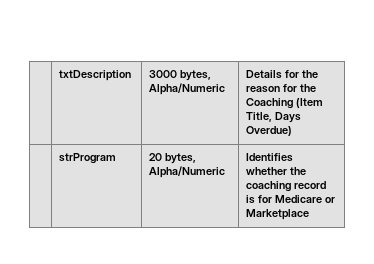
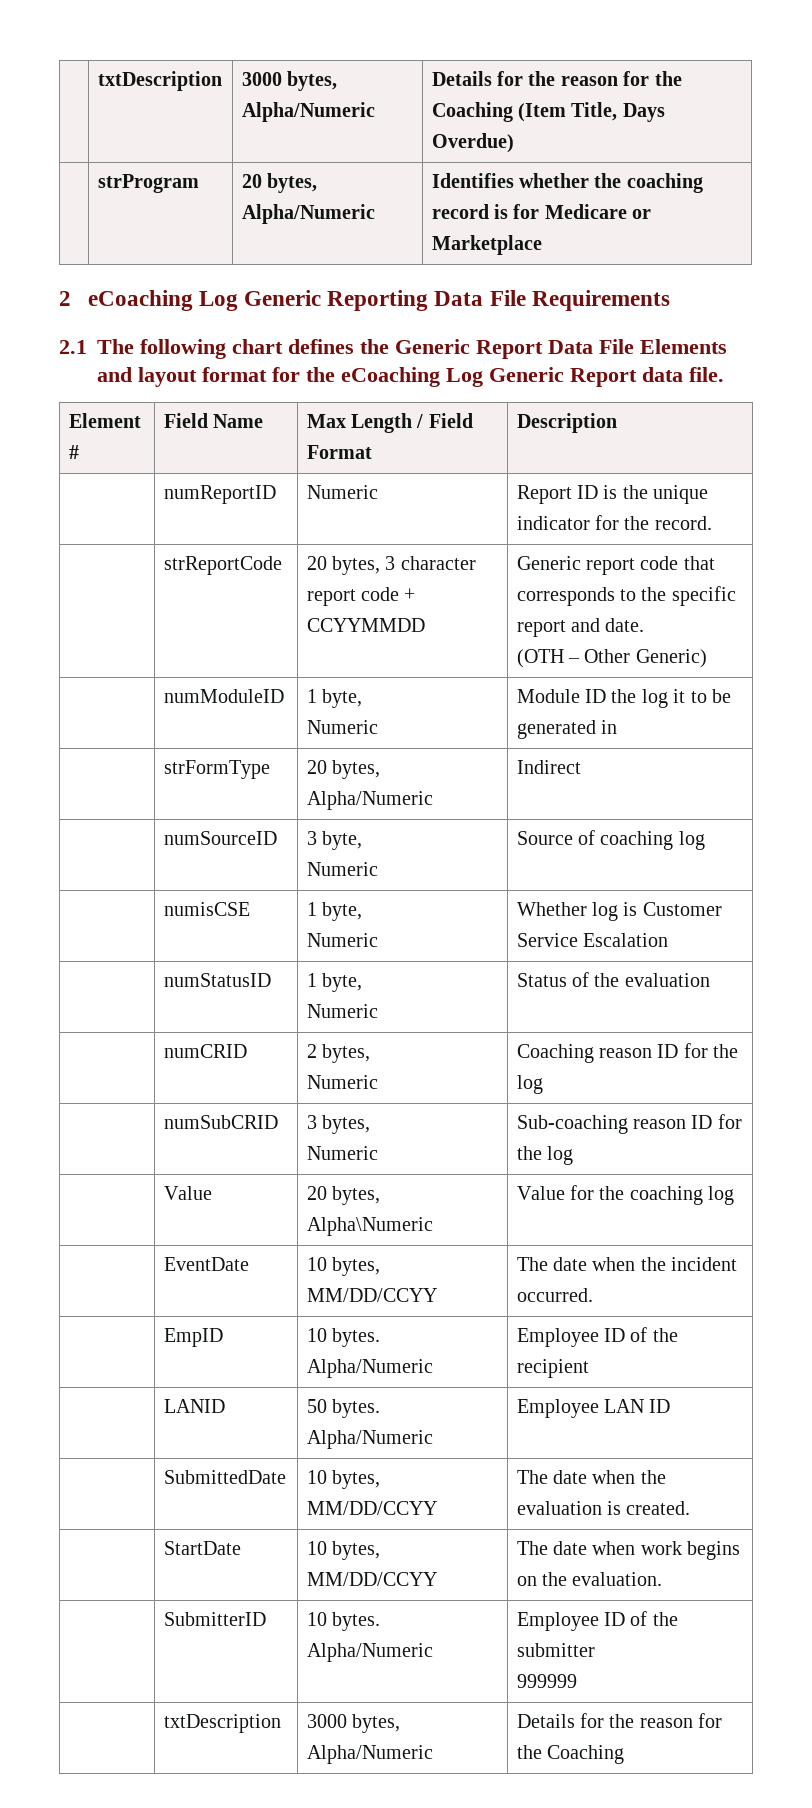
+ 2 eCoaching Log Generic Reporting Data File Requirements
+ 2.1 The following chart defines the Generic Report Data File Elements and layout format for the eCoaching Log Generic Report data file.
+ Element # | Field Name | Max Length / Field Format | Description
+ | numReportID | Numeric | Report ID is the unique indicator for the record.
+ | strReportCode | 20 bytes, 3 character report code + CCYYMMDD | Generic report code that corresponds to the specific report and date.
+ (OTH – Other Generic)
+ | numModuleID | 1 byte,
+ Numeric | Module ID the log it to be generated in
+ | strFormType | 20 bytes, Alpha/Numeric | Indirect
+ | numSourceID | 3 byte,
+ Numeric | Source of coaching log
+ | numisCSE | 1 byte,
+ Numeric | Whether log is Customer Service Escalation
+ | numStatusID | 1 byte,
+ Numeric | Status of the evaluation
+ | numCRID | 2 bytes,
+ Numeric | Coaching reason ID for the log
+ | numSubCRID | 3 bytes,
+ Numeric | Sub-coaching reason ID for the log
+ | Value | 20 bytes, Alpha\Numeric | Value for the coaching log
+ | EventDate | 10 bytes, MM/DD/CCYY | The date when the incident occurred.
+ | EmpID | 10 bytes. Alpha/Numeric | Employee ID of the recipient
+ | LANID | 50 bytes. Alpha/Numeric | Employee LAN ID
+ | SubmittedDate | 10 bytes, MM/DD/CCYY | The date when the evaluation is created.
+ | StartDate | 10 bytes, MM/DD/CCYY | The date when work begins on the evaluation.
+ | SubmitterID | 10 bytes. Alpha/Numeric | Employee ID of the submitter
+ 999999
+ | txtDescription | 3000 bytes, Alpha/Numeric | Details for the reason for the Coaching

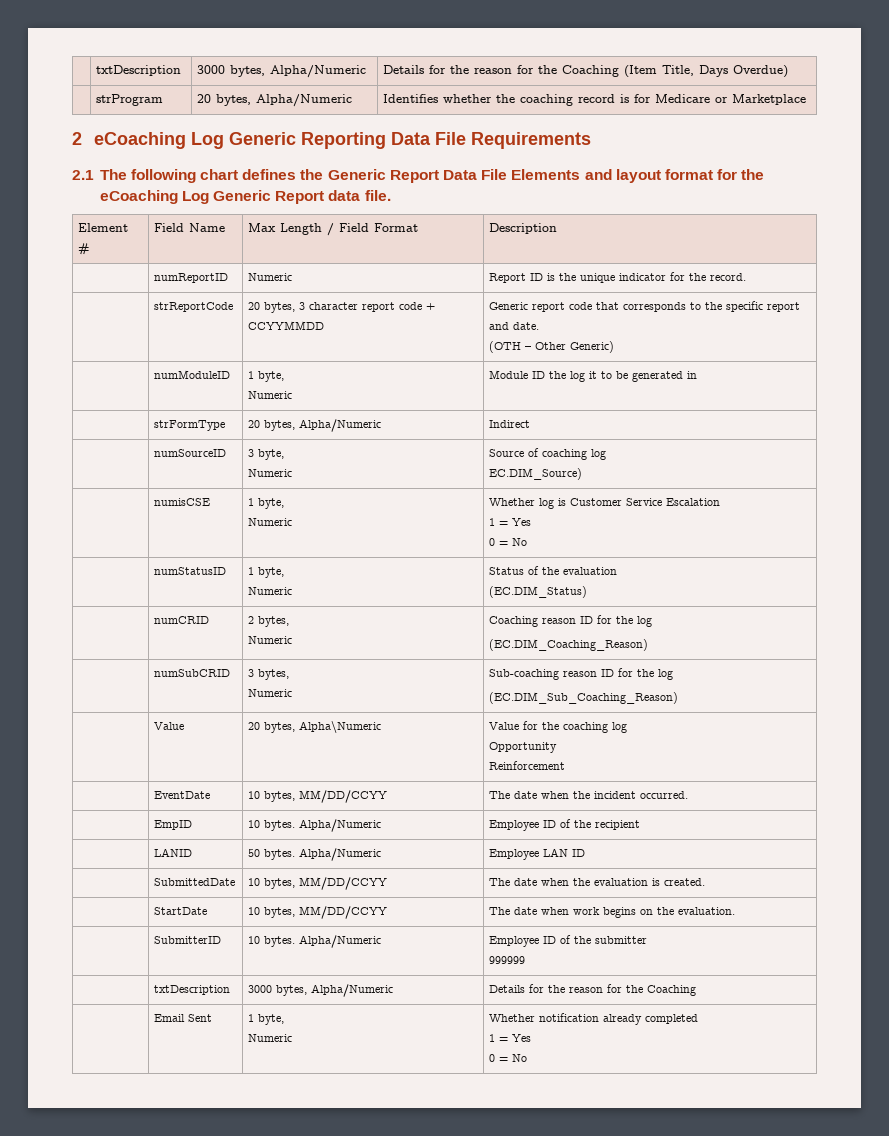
  | numSourceID | 3 byte,
  Numeric | Source of coaching log
+ EC.DIM_Source)
  | numisCSE | 1 byte,
  Numeric | Whether log is Customer Service Escalation
+ 1 = Yes
+ 0 = No
  | numStatusID | 1 byte,
  Numeric | Status of the evaluation
+ (EC.DIM_Status)
  | numCRID | 2 bytes,
  Numeric | Coaching reason ID for the log
+ (EC.DIM_Coaching_Reason)
  | numSubCRID | 3 bytes,
  Numeric | Sub-coaching reason ID for the log
+ (EC.DIM_Sub_Coaching_Reason)
  | Value | 20 bytes, Alpha\Numeric | Value for the coaching log
+ Opportunity
+ Reinforcement
+ | Email Sent | 1 byte,
+ Numeric | Whether notification already completed
+ 1 = Yes
+ 0 = No

